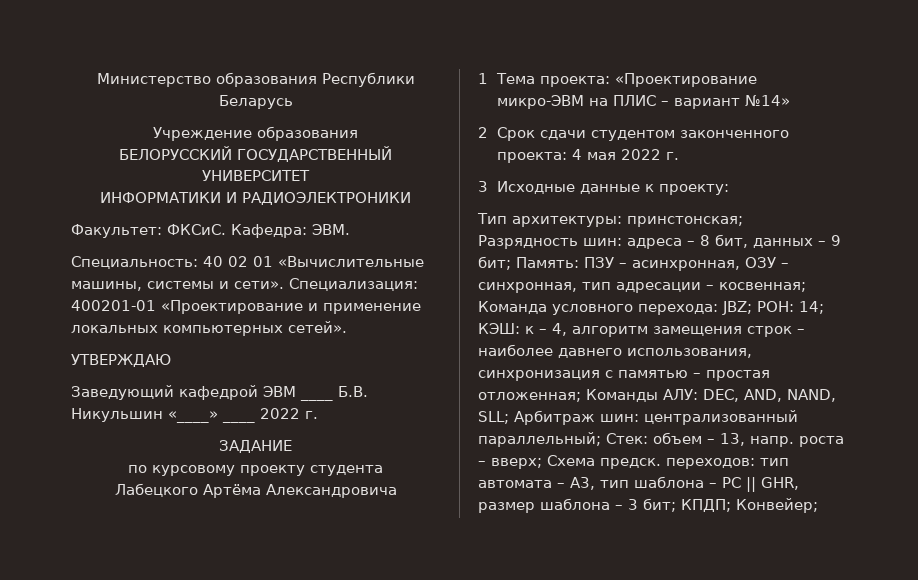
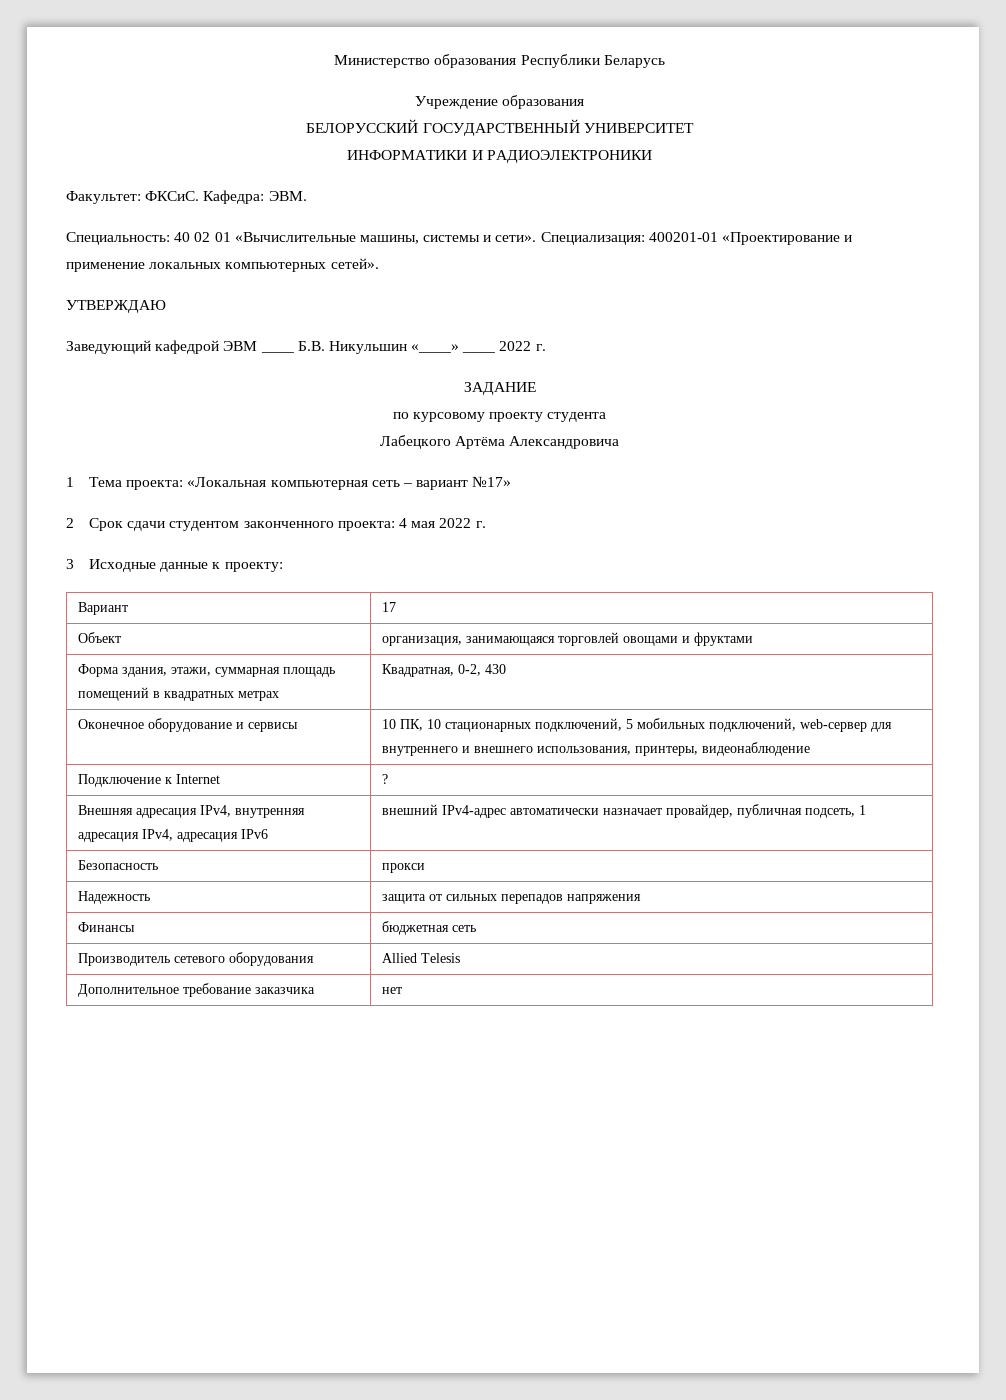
- 1 Тема проекта: «Проектирование микро-ЭВМ на ПЛИС – вариант №14»
+ 1 Тема проекта: «Локальная компьютерная сеть – вариант №17»
- Тип архитектуры: принстонская; Разрядность шин: адреса – 8 бит, данных – 9 бит; Память: ПЗУ – асинхронная, ОЗУ – синхронная, тип адресации – косвенная; Команда условного перехода: JBZ; РОН: 14; КЭШ: к – 4, алгоритм замещения строк – наиболее давнего использования, синхронизация с памятью – простая отложенная; Команды АЛУ: DEC, AND, NAND, SLL; Арбитраж шин: централизованный параллельный; Стек: объем – 13, напр. роста – вверх; Схема предск. переходов: тип автомата – А3, тип шаблона – PC || GHR, размер шаблона – 3 бит; КПДП; Конвейер;
+ Вариант | 17
+ Объект | организация, занимающаяся торговлей овощами и фруктами
+ Форма здания, этажи, суммарная площадь помещений в квадратных метрах | Квадратная, 0-2, 430
+ Оконечное оборудование и сервисы | 10 ПК, 10 стационарных подключений, 5 мобильных подключений, web-сервер для внутреннего и внешнего использования, принтеры, видеонаблюдение
+ Подключение к Internet | ?
+ Внешняя адресация IPv4, внутренняя адресация IPv4, адресация IPv6 | внешний IPv4-адрес автоматически назначает провайдер, публичная подсеть, 1
+ Безопасность | прокси
+ Надежность | защита от сильных перепадов напряжения
+ Финансы | бюджетная сеть
+ Производитель сетевого оборудования | Allied Telesis
+ Дополнительное требование заказчика | нет

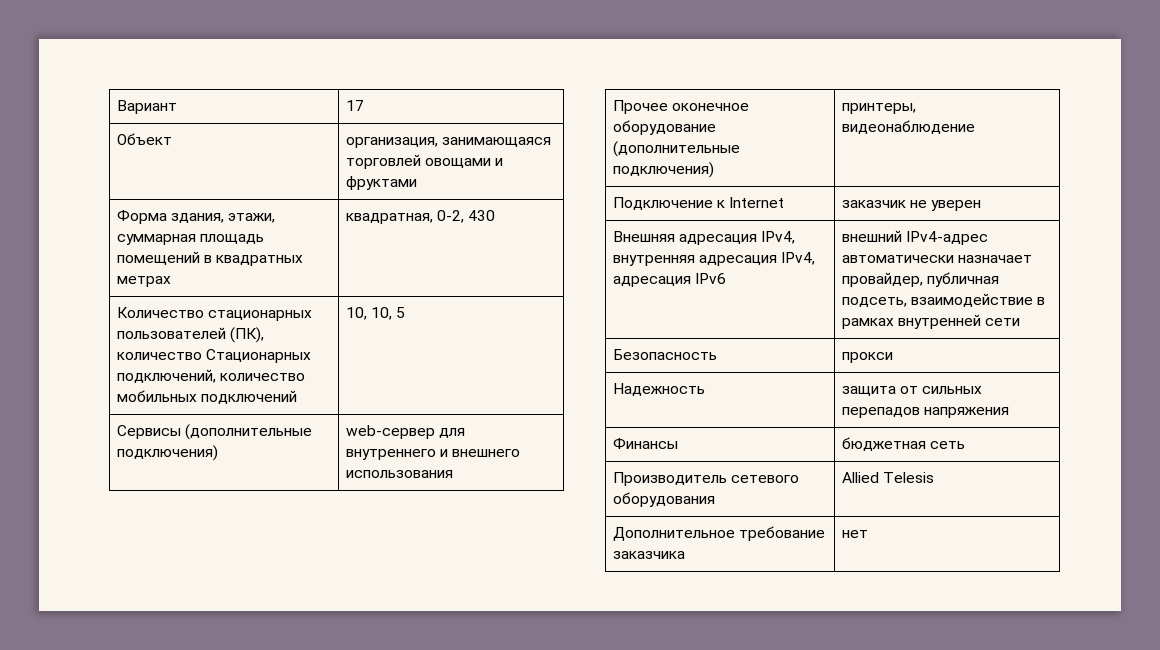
- Министерство образования Республики Беларусь
- Учреждение образования
- БЕЛОРУССКИЙ ГОСУДАРСТВЕННЫЙ УНИВЕРСИТЕТ
- ИНФОРМАТИКИ И РАДИОЭЛЕКТРОНИКИ
- Факультет: ФКСиС. Кафедра: ЭВМ.
- Специальность: 40 02 01 «Вычислительные машины, системы и сети». Специализация: 400201-01 «Проектирование и применение локальных компьютерных сетей».
- УТВЕРЖДАЮ
- Заведующий кафедрой ЭВМ ____ Б.В. Никульшин «____» ____ 2022 г.
- ЗАДАНИЕ
- по курсовому проекту студента
- Лабецкого Артёма Александровича
- 1 Тема проекта: «Локальная компьютерная сеть – вариант №17»
- 2 Срок сдачи студентом законченного проекта: 4 мая 2022 г.
- 3 Исходные данные к проекту:
- Форма здания, этажи, суммарная площадь помещений в квадратных метрах | Квадратная, 0-2, 430
+ Форма здания, этажи, суммарная площадь помещений в квадратных метрах | квадратная, 0-2, 430
- Оконечное оборудование и сервисы | 10 ПК, 10 стационарных подключений, 5 мобильных подключений, web-сервер для внутреннего и внешнего использования, принтеры, видеонаблюдение
+ Количество стационарных пользователей (ПК), количество Стационарных подключений, количество мобильных подключений | 10, 10, 5
+ Сервисы (дополнительные подключения) | web-сервер для внутреннего и внешнего использования
+ Прочее оконечное оборудование (дополнительные подключения) | принтеры, видеонаблюдение
- Подключение к Internet | ?
+ Подключение к Internet | заказчик не уверен
- Внешняя адресация IPv4, внутренняя адресация IPv4, адресация IPv6 | внешний IPv4-адрес автоматически назначает провайдер, публичная подсеть, 1
+ Внешняя адресация IPv4, внутренняя адресация IPv4, адресация IPv6 | внешний IPv4-адрес автоматически назначает провайдер, публичная подсеть, взаимодействие в рамках внутренней сети

